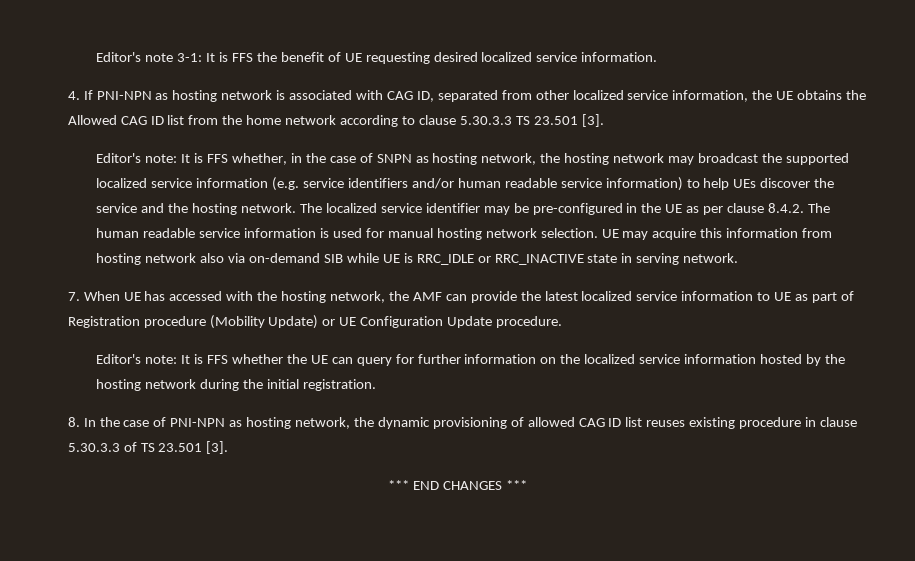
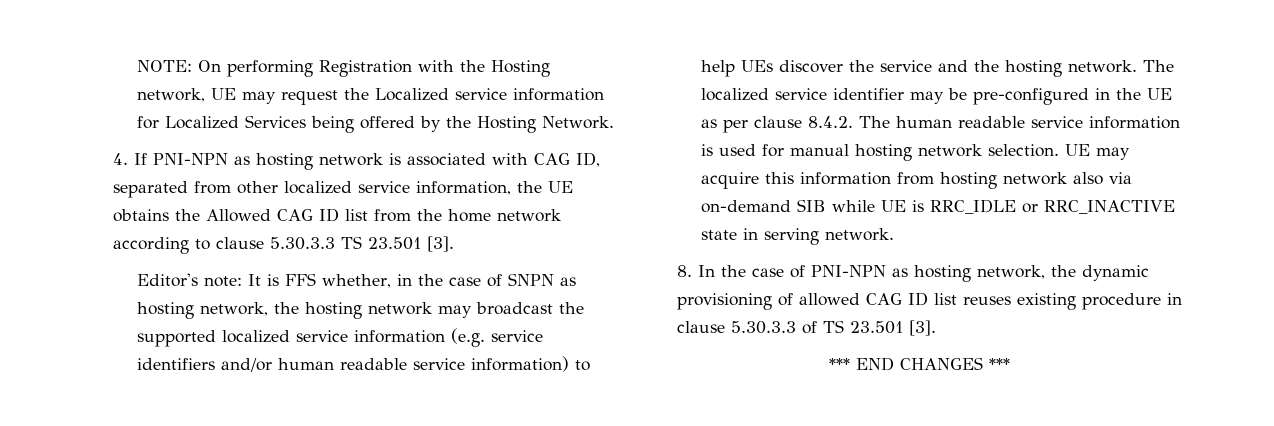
- Editor's note 3-1: It is FFS the benefit of UE requesting desired localized service information.
+ NOTE: On performing Registration with the Hosting network, UE may request the Localized service information for Localized Services being offered by the Hosting Network.
- 7. When UE has accessed with the hosting network, the AMF can provide the latest localized service information to UE as part of Registration procedure (Mobility Update) or UE Configuration Update procedure.
- Editor's note: It is FFS whether the UE can query for further information on the localized service information hosted by the hosting network during the initial registration.

